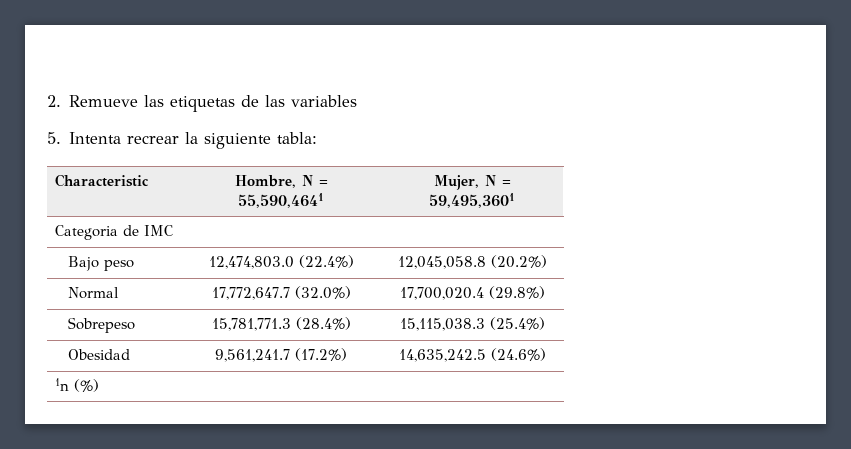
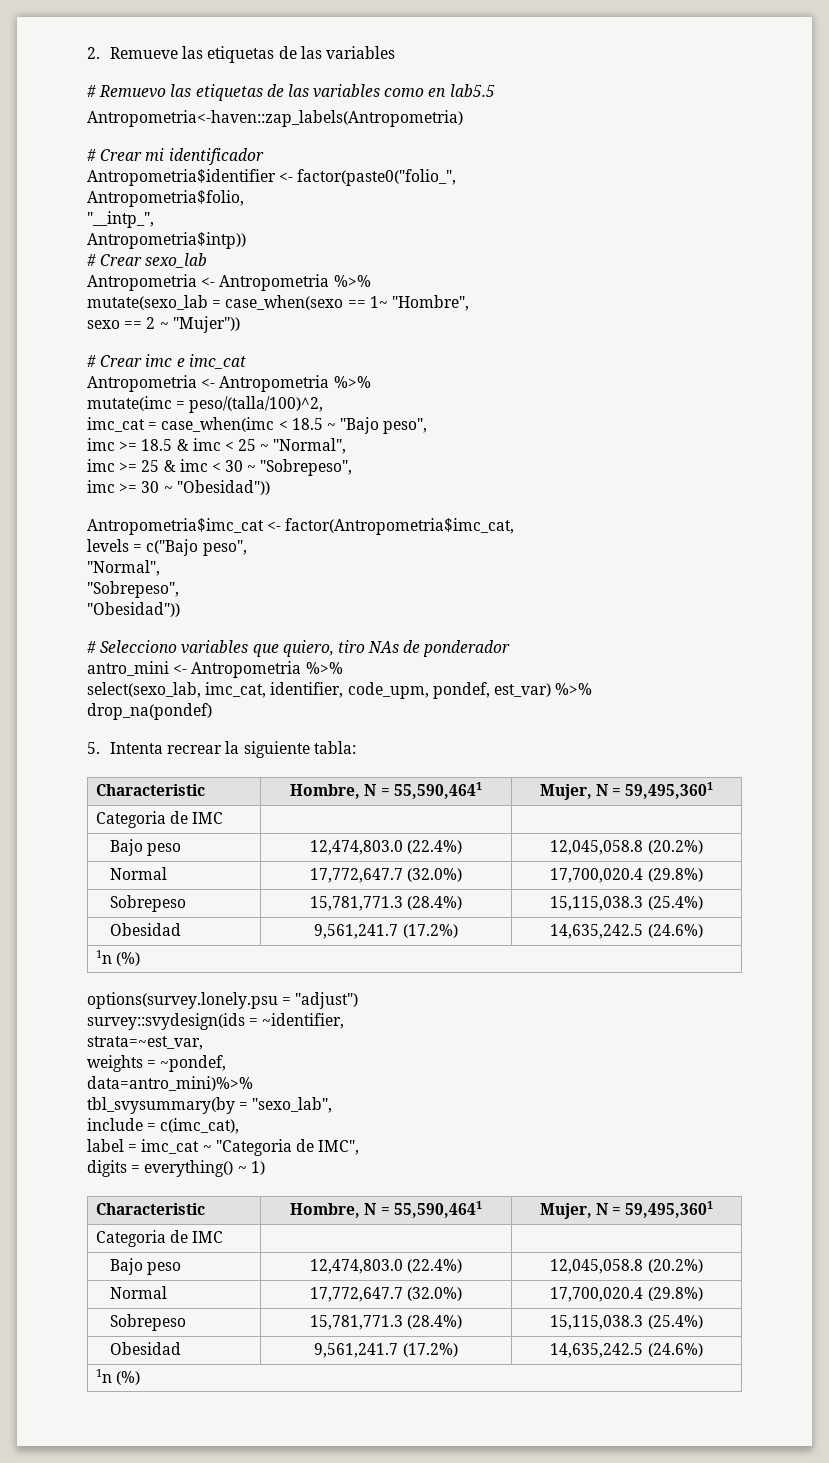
+ # Remuevo las etiquetas de las variables como en lab5.5
+ Antropometria<-haven::zap_labels(Antropometria)
+ # Crear mi identificador
+ Antropometria$identifier <- factor(paste0("folio_",
+ Antropometria$folio,
+ "__intp_",
+ Antropometria$intp))
+ # Crear sexo_lab
+ Antropometria <- Antropometria %>%
+ mutate(sexo_lab = case_when(sexo == 1~ "Hombre",
+ sexo == 2 ~ "Mujer"))
+ # Crear imc e imc_cat
+ Antropometria <- Antropometria %>%
+ mutate(imc = peso/(talla/100)^2,
+ imc_cat = case_when(imc < 18.5 ~ "Bajo peso",
+ imc >= 18.5 & imc < 25 ~ "Normal",
+ imc >= 25 & imc < 30 ~ "Sobrepeso",
+ imc >= 30 ~ "Obesidad"))
+ Antropometria$imc_cat <- factor(Antropometria$imc_cat,
+ levels = c("Bajo peso",
+ "Normal",
+ "Sobrepeso",
+ "Obesidad"))
+ # Selecciono variables que quiero, tiro NAs de ponderador
+ antro_mini <- Antropometria %>%
+ select(sexo_lab, imc_cat, identifier, code_upm, pondef, est_var) %>%
+ drop_na(pondef)
+ options(survey.lonely.psu = "adjust")
+ survey::svydesign(ids = ~identifier,
+ strata=~est_var,
+ weights = ~pondef,
+ data=antro_mini)%>%
+ tbl_svysummary(by = "sexo_lab",
+ include = c(imc_cat),
+ label = imc_cat ~ "Categoria de IMC",
+ digits = everything() ~ 1)
+ Characteristic | Hombre, N = 55,590,4641 | Mujer, N = 59,495,3601
+ Categoria de IMC | |
+ Bajo peso | 12,474,803.0 (22.4%) | 12,045,058.8 (20.2%)
+ Normal | 17,772,647.7 (32.0%) | 17,700,020.4 (29.8%)
+ Sobrepeso | 15,781,771.3 (28.4%) | 15,115,038.3 (25.4%)
+ Obesidad | 9,561,241.7 (17.2%) | 14,635,242.5 (24.6%)
+ 1n (%)

